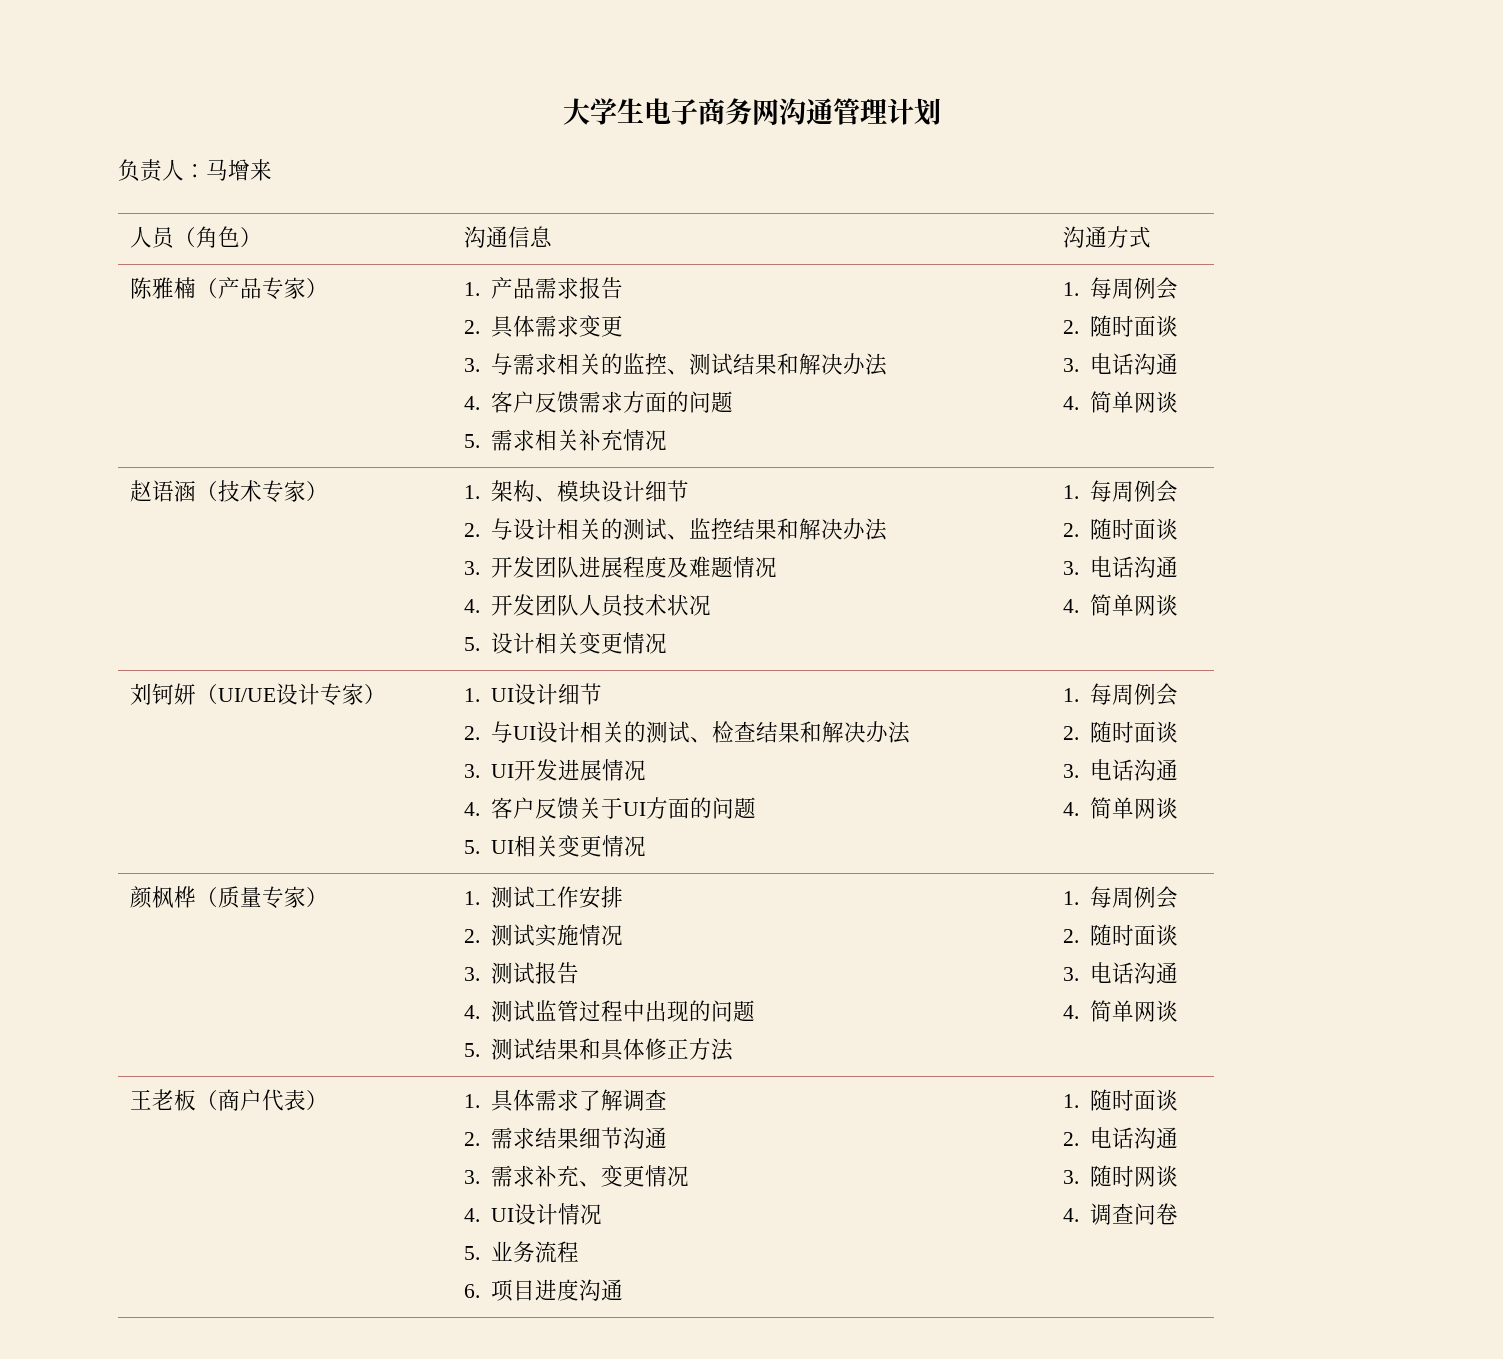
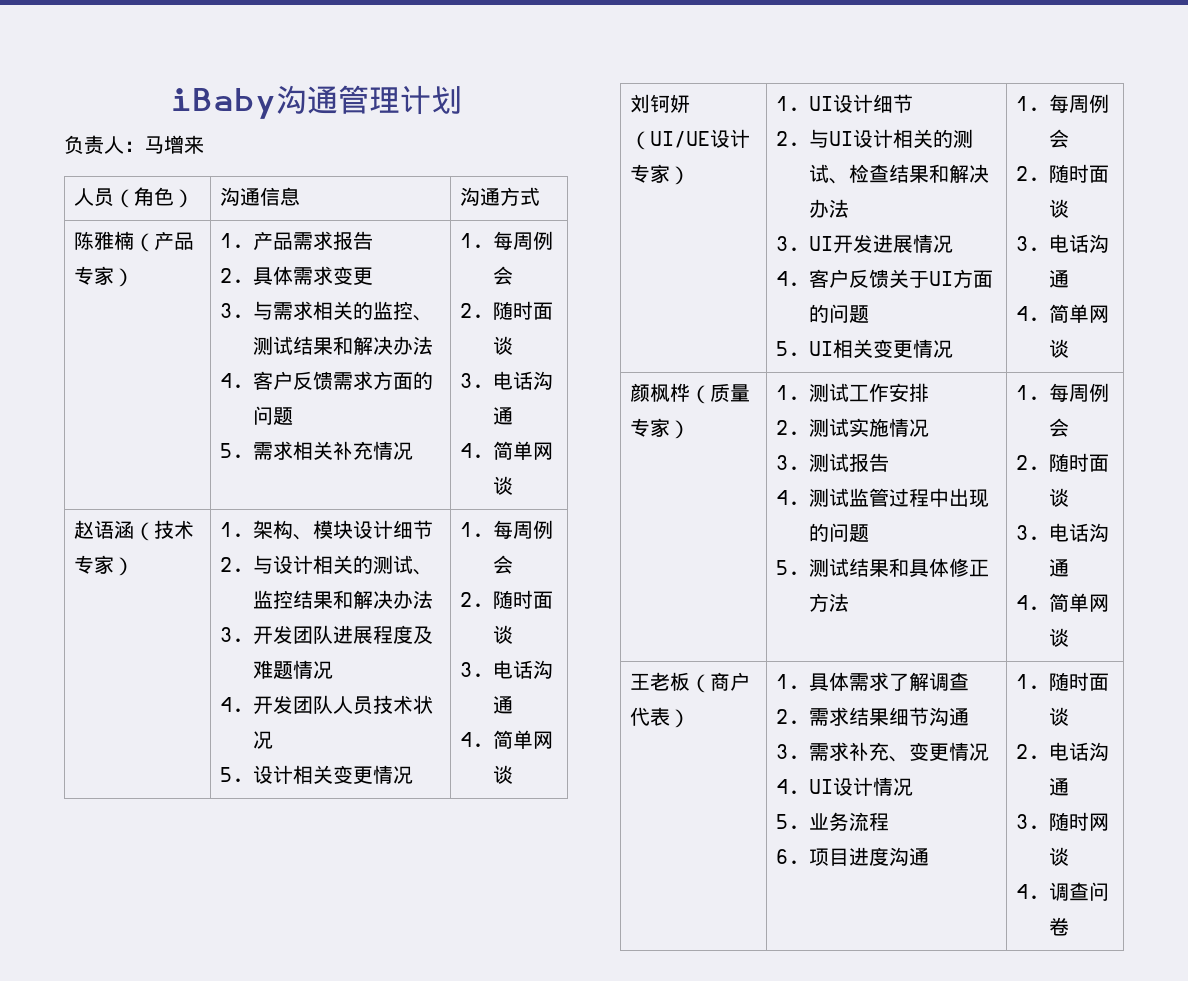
- 大学生电子商务网沟通管理计划
+ iBaby沟通管理计划

